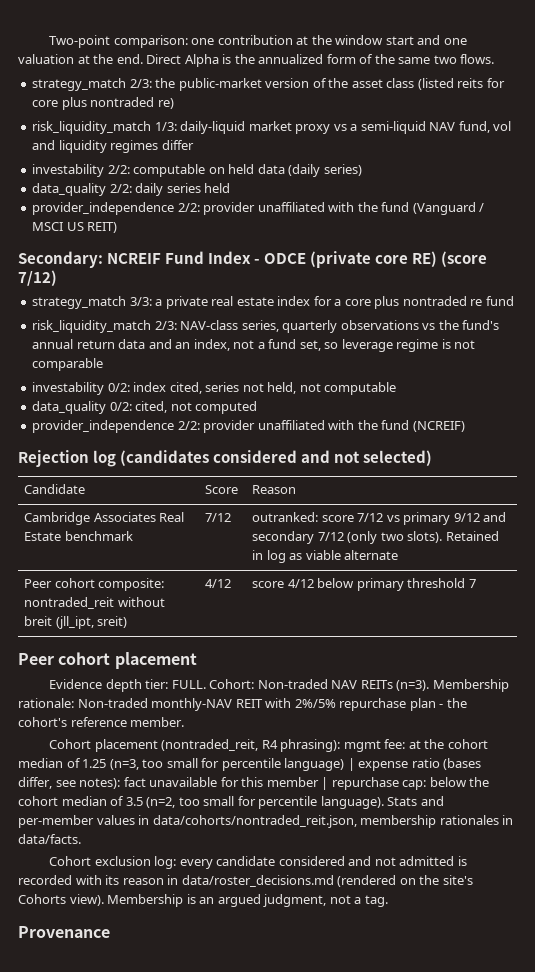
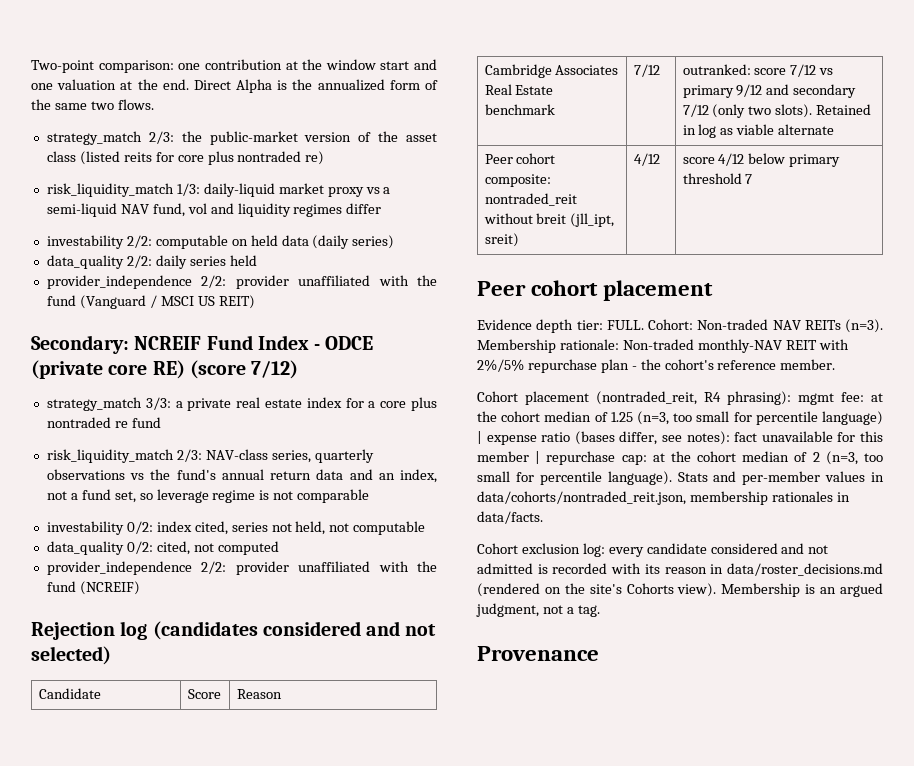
- Cohort placement (nontraded_reit, R4 phrasing): mgmt fee: at the cohort median of 1.25 (n=3, too small for percentile language) | expense ratio (bases differ, see notes): fact unavailable for this member | repurchase cap: below the cohort median of 3.5 (n=2, too small for percentile language).
+ Cohort placement (nontraded_reit, R4 phrasing): mgmt fee: at the cohort median of 1.25 (n=3, too small for percentile language) | expense ratio (bases differ, see notes): fact unavailable for this member | repurchase cap: at the cohort median of 2 (n=3, too small for percentile language).

